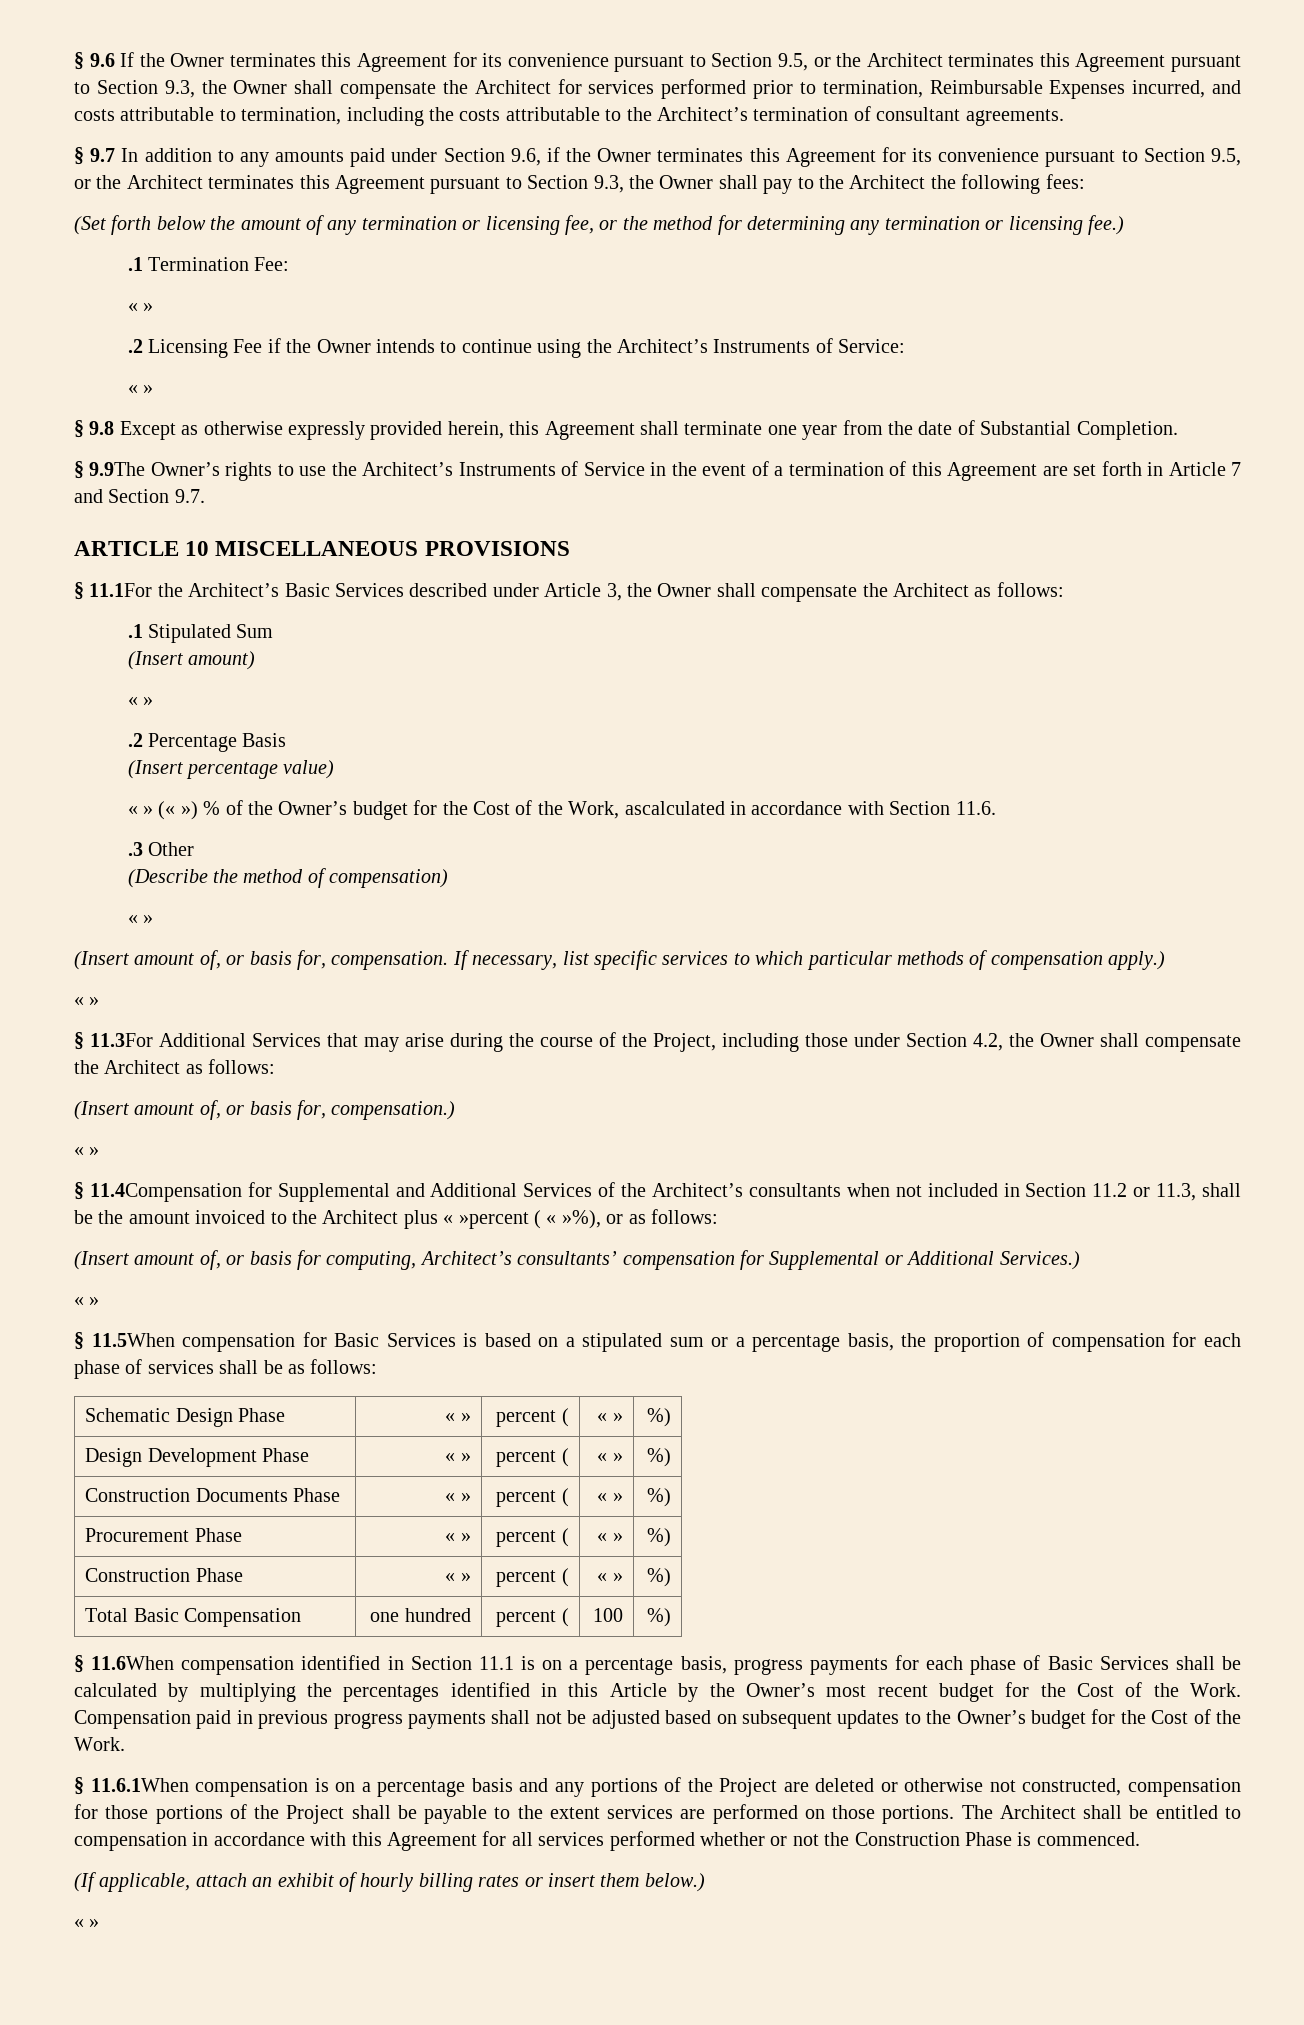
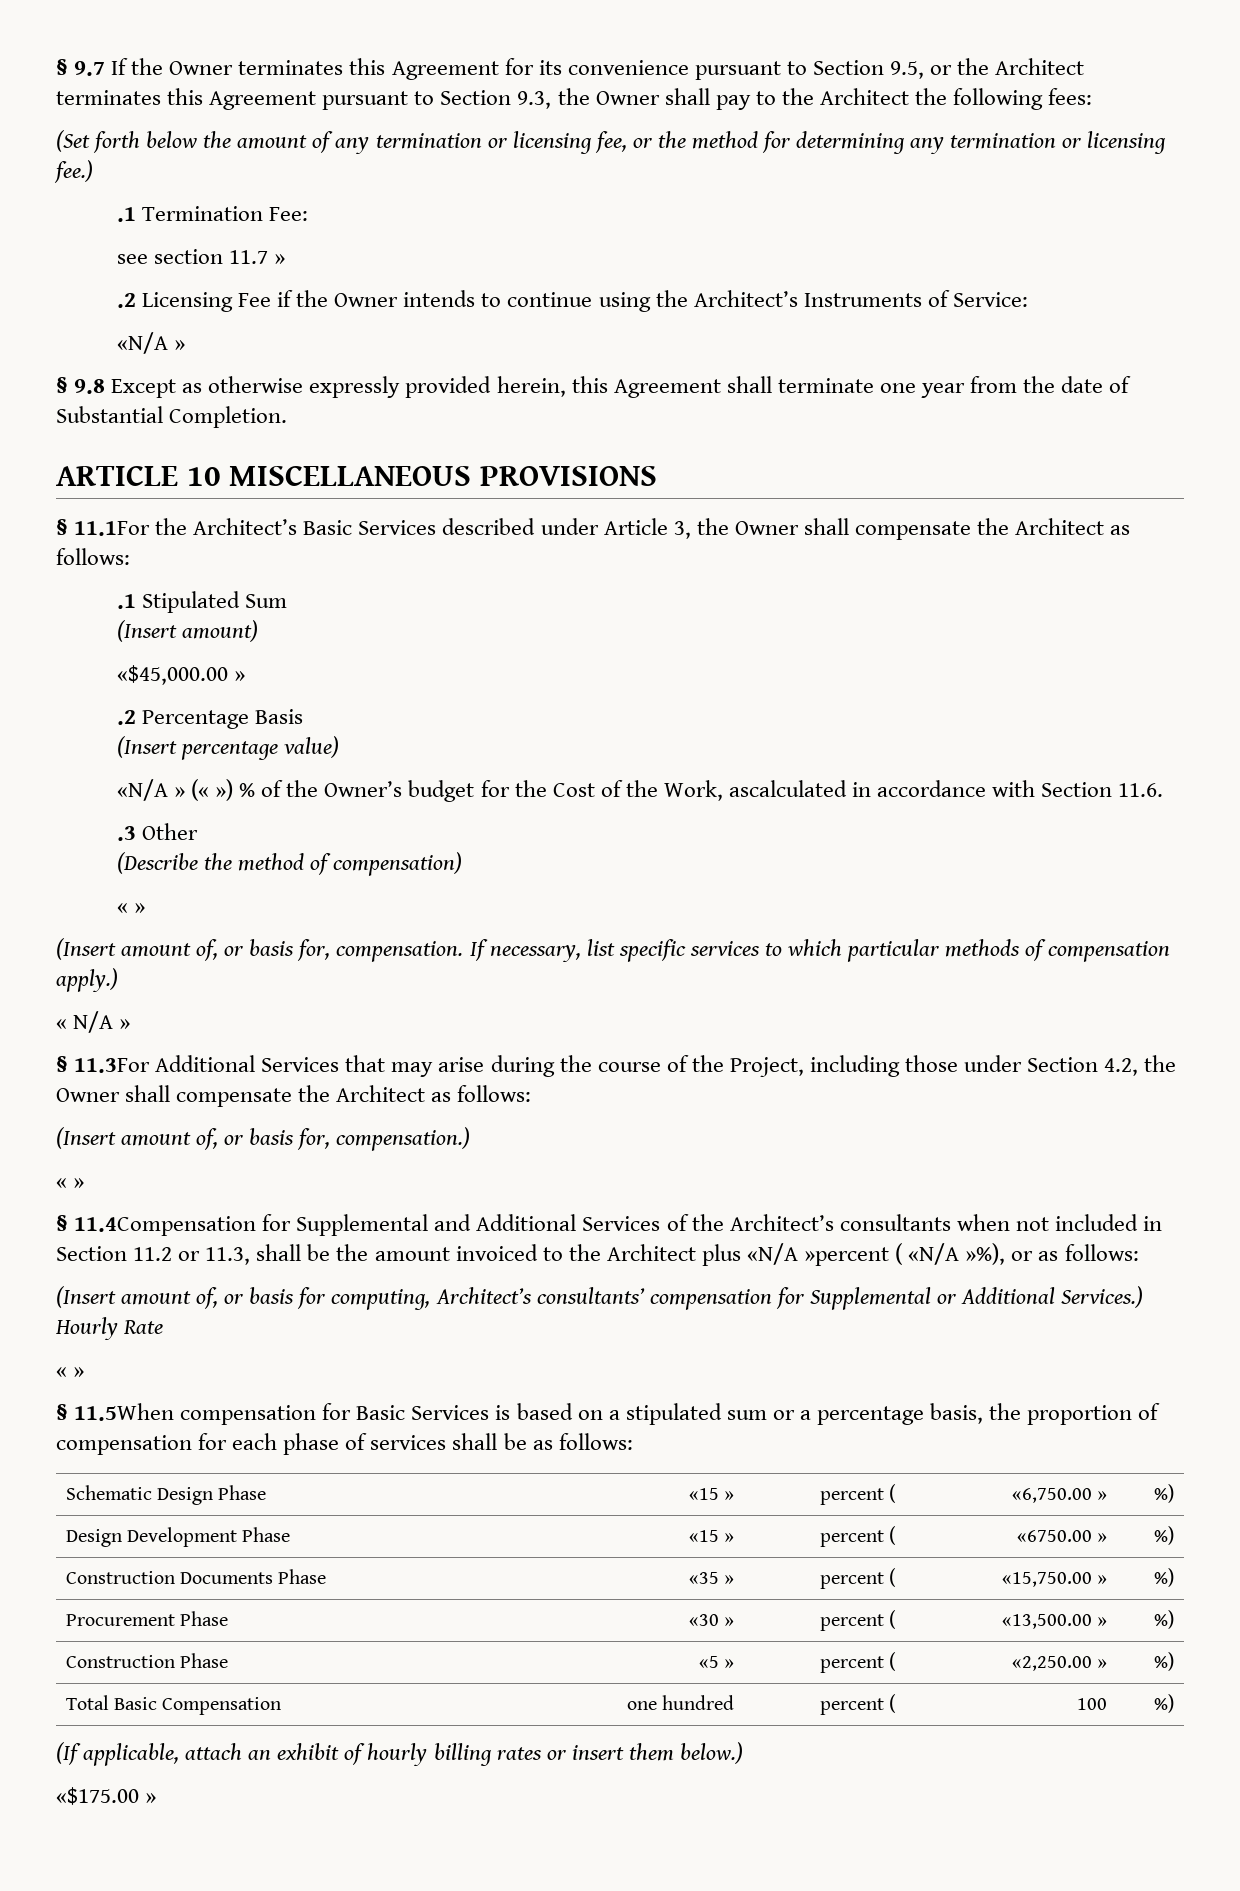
- § 9.6 If the Owner terminates this Agreement for its convenience pursuant to Section 9.5, or the Architect terminates this Agreement pursuant to Section 9.3, the Owner shall compensate the Architect for services performed prior to termination, Reimbursable Expenses incurred, and costs attributable to termination, including the costs attributable to the Architect’s termination of consultant agreements.
- § 9.7 In addition to any amounts paid under Section 9.6, if the Owner terminates this Agreement for its convenience pursuant to Section 9.5, or the Architect terminates this Agreement pursuant to Section 9.3, the Owner shall pay to the Architect the following fees:
+ § 9.7 If the Owner terminates this Agreement for its convenience pursuant to Section 9.5, or the Architect terminates this Agreement pursuant to Section 9.3, the Owner shall pay to the Architect the following fees:
  .1 Termination Fee:
- « »
+ see section 11.7 »
  .2 Licensing Fee if the Owner intends to continue using the Architect’s Instruments of Service:
- « »
+ «N/A »
- § 9.9The Owner’s rights to use the Architect’s Instruments of Service in the event of a termination of this Agreement are set forth in Article 7 and Section 9.7.
  (Insert amount)
- « »
+ «$45,000.00 »
- « » (« ») % of the Owner’s budget for the Cost of the Work, ascalculated in accordance with Section 11.6.
+ «N/A » (« ») % of the Owner’s budget for the Cost of the Work, ascalculated in accordance with Section 11.6.
  If necessary, list specific services to which particular methods of compensation apply.)
- « »
+ « N/A »
- § 11.4Compensation for Supplemental and Additional Services of the Architect’s consultants when not included in Section 11.2 or 11.3, shall be the amount invoiced to the Architect plus « »percent ( « »%), or as follows:
+ § 11.4Compensation for Supplemental and Additional Services of the Architect’s consultants when not included in Section 11.2 or 11.3, shall be the amount invoiced to the Architect plus «N/A »percent ( «N/A »%), or as follows:
+ Hourly Rate
- Schematic Design Phase | « » | percent ( | « » | %)
+ Schematic Design Phase | «15 » | percent ( | «6,750.00 » | %)
- Design Development Phase | « » | percent ( | « » | %)
+ Design Development Phase | «15 » | percent ( | «6750.00 » | %)
- Construction Documents Phase | « » | percent ( | « » | %)
+ Construction Documents Phase | «35 » | percent ( | «15,750.00 » | %)
- Procurement Phase | « » | percent ( | « » | %)
+ Procurement Phase | «30 » | percent ( | «13,500.00 » | %)
- Construction Phase | « » | percent ( | « » | %)
+ Construction Phase | «5 » | percent ( | «2,250.00 » | %)
- § 11.6When compensation identified in Section 11.1 is on a percentage basis, progress payments for each phase of Basic Services shall be calculated by multiplying the percentages identified in this Article by the Owner’s most recent budget for the Cost of the Work. Compensation paid in previous progress payments shall not be adjusted based on subsequent updates to the Owner’s budget for the Cost of the Work.
- § 11.6.1When compensation is on a percentage basis and any portions of the Project are deleted or otherwise not constructed, compensation for those portions of the Project shall be payable to the extent services are performed on those portions. The Architect shall be entitled to compensation in accordance with this Agreement for all services performed whether or not the Construction Phase is commenced.
  (If applicable, attach an exhibit of hourly billing rates or insert them below.)
- « »
+ «$175.00 »

